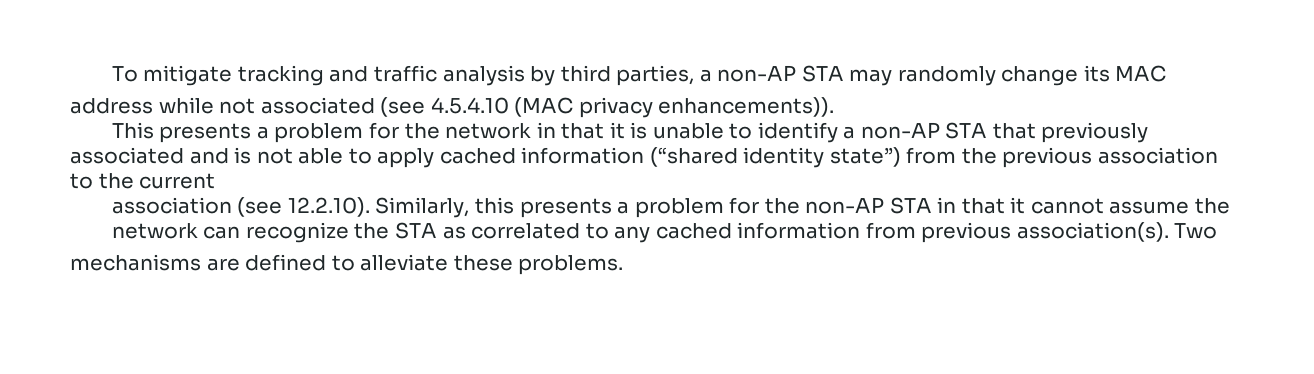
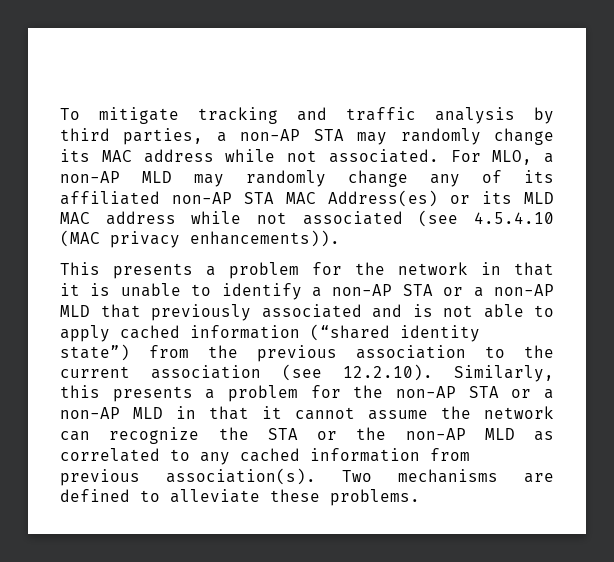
- To mitigate tracking and traffic analysis by third parties, a non-AP STA may randomly change its MAC
- address while not associated (see 4.5.4.10 (MAC privacy enhancements)).
+ To mitigate tracking and traffic analysis by third parties, a non-AP STA may randomly change its MAC address while not associated. For MLO, a non-AP MLD may randomly change any of its affiliated non-AP STA MAC Address(es) or its MLD MAC address while not associated (see 4.5.4.10 (MAC privacy enhancements)).
- This presents a problem for the network in that it is unable to identify a non-AP STA that previously associated and is not able to apply cached information (“shared identity state”) from the previous association to the current
- association (see 12.2.10). Similarly, this presents a problem for the non-AP STA in that it cannot assume the
- network can recognize the STA as correlated to any cached information from previous association(s).
+ This presents a problem for the network in that it is unable to identify a non-AP STA or a non-AP MLD that previously associated and is not able to apply cached information (“shared identity state”) from the previous association to the current association (see 12.2.10). Similarly, this presents a problem for the non-AP STA or a non-AP MLD in that it cannot assume the network can recognize the STA or the non-AP MLD as correlated to any cached information from previous association(s).
- Two
- mechanisms are defined to alleviate these problems.
+ Two mechanisms are defined to alleviate these problems.

